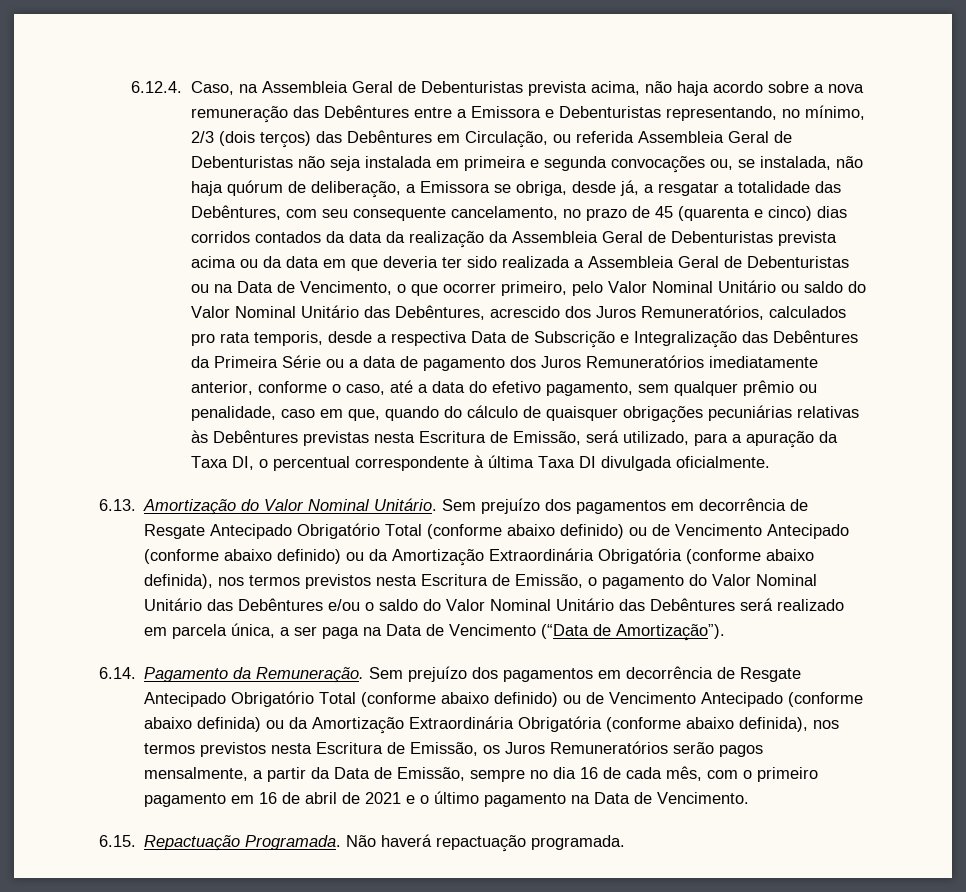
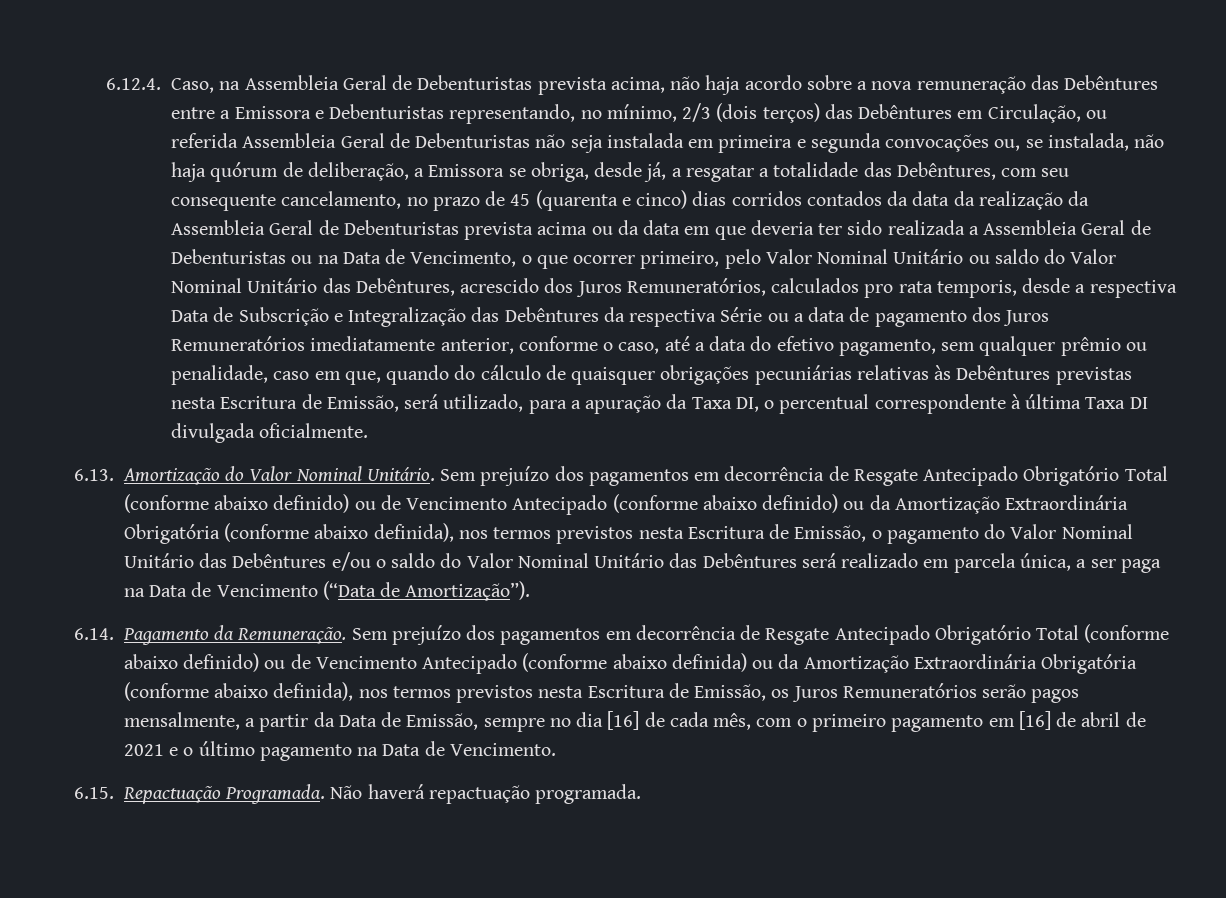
- 6.12.4. Caso, na Assembleia Geral de Debenturistas prevista acima, não haja acordo sobre a nova remuneração das Debêntures entre a Emissora e Debenturistas representando, no mínimo, 2/3 (dois terços) das Debêntures em Circulação, ou referida Assembleia Geral de Debenturistas não seja instalada em primeira e segunda convocações ou, se instalada, não haja quórum de deliberação, a Emissora se obriga, desde já, a resgatar a totalidade das Debêntures, com seu consequente cancelamento, no prazo de 45 (quarenta e cinco) dias corridos contados da data da realização da Assembleia Geral de Debenturistas prevista acima ou da data em que deveria ter sido realizada a Assembleia Geral de Debenturistas ou na Data de Vencimento, o que ocorrer primeiro, pelo Valor Nominal Unitário ou saldo do Valor Nominal Unitário das Debêntures, acrescido dos Juros Remuneratórios, calculados pro rata temporis, desde a respectiva Data de Subscrição e Integralização das Debêntures da Primeira Série ou a data de pagamento dos Juros Remuneratórios imediatamente anterior, conforme o caso, até a data do efetivo pagamento, sem qualquer prêmio ou penalidade, caso em que, quando do cálculo de quaisquer obrigações pecuniárias relativas às Debêntures previstas nesta Escritura de Emissão, será utilizado, para a apuração da Taxa DI, o percentual correspondente à última Taxa DI divulgada oficialmente.
+ 6.12.4. Caso, na Assembleia Geral de Debenturistas prevista acima, não haja acordo sobre a nova remuneração das Debêntures entre a Emissora e Debenturistas representando, no mínimo, 2/3 (dois terços) das Debêntures em Circulação, ou referida Assembleia Geral de Debenturistas não seja instalada em primeira e segunda convocações ou, se instalada, não haja quórum de deliberação, a Emissora se obriga, desde já, a resgatar a totalidade das Debêntures, com seu consequente cancelamento, no prazo de 45 (quarenta e cinco) dias corridos contados da data da realização da Assembleia Geral de Debenturistas prevista acima ou da data em que deveria ter sido realizada a Assembleia Geral de Debenturistas ou na Data de Vencimento, o que ocorrer primeiro, pelo Valor Nominal Unitário ou saldo do Valor Nominal Unitário das Debêntures, acrescido dos Juros Remuneratórios, calculados pro rata temporis, desde a respectiva Data de Subscrição e Integralização das Debêntures da respectiva Série ou a data de pagamento dos Juros Remuneratórios imediatamente anterior, conforme o caso, até a data do efetivo pagamento, sem qualquer prêmio ou penalidade, caso em que, quando do cálculo de quaisquer obrigações pecuniárias relativas às Debêntures previstas nesta Escritura de Emissão, será utilizado, para a apuração da Taxa DI, o percentual correspondente à última Taxa DI divulgada oficialmente.
- Sem prejuízo dos pagamentos em decorrência de Resgate Antecipado Obrigatório Total (conforme abaixo definido) ou de Vencimento Antecipado (conforme abaixo definida) ou da Amortização Extraordinária Obrigatória (conforme abaixo definida), nos termos previstos nesta Escritura de Emissão, os Juros Remuneratórios serão pagos mensalmente, a partir da Data de Emissão, sempre no dia 16 de cada mês, com o primeiro pagamento em 16 de abril de 2021 e o último pagamento na Data de Vencimento.
+ Sem prejuízo dos pagamentos em decorrência de Resgate Antecipado Obrigatório Total (conforme abaixo definido) ou de Vencimento Antecipado (conforme abaixo definida) ou da Amortização Extraordinária Obrigatória (conforme abaixo definida), nos termos previstos nesta Escritura de Emissão, os Juros Remuneratórios serão pagos mensalmente, a partir da Data de Emissão, sempre no dia [16] de cada mês, com o primeiro pagamento em [16] de abril de 2021 e o último pagamento na Data de Vencimento.

